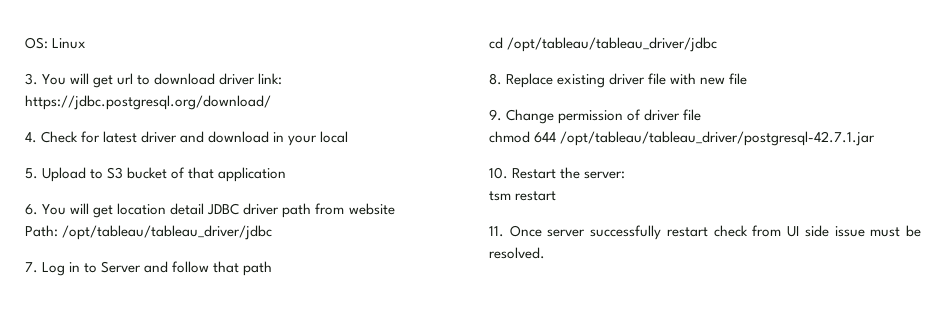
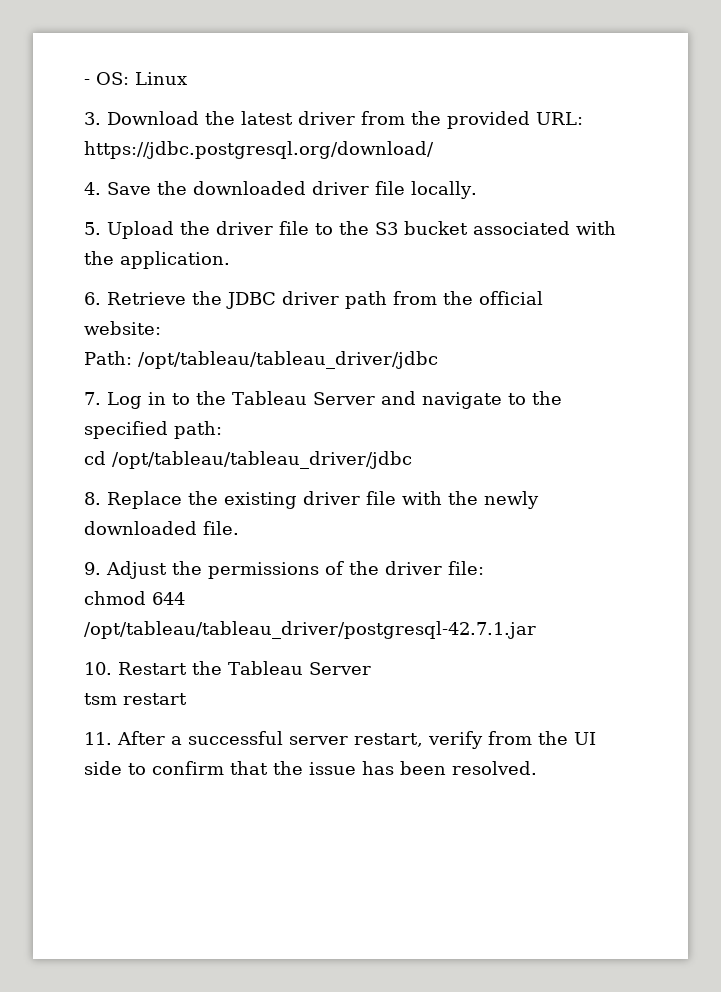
- OS: Linux
+ - OS: Linux
- 3. You will get url to download driver link: https://jdbc.postgresql.org/download/
- 4. Check for latest driver and download in your local
- 5. Upload to S3 bucket of that application
- 6. You will get location detail JDBC driver path from website
+ 3. Download the latest driver from the provided URL: https://jdbc.postgresql.org/download/
+ 4. Save the downloaded driver file locally.
+ 5. Upload the driver file to the S3 bucket associated with the application.
+ 6. Retrieve the JDBC driver path from the official website:
- 7. Log in to Server and follow that path
+ 7. Log in to the Tableau Server and navigate to the specified path:
- 8. Replace existing driver file with new file
- 9. Change permission of driver file
+ 8. Replace the existing driver file with the newly downloaded file.
+ 9. Adjust the permissions of the driver file:
- 10. Restart the server:
+ 10. Restart the Tableau Server
- 11. Once server successfully restart check from UI side issue must be resolved.
+ 11. After a successful server restart, verify from the UI side to confirm that the issue has been resolved.

